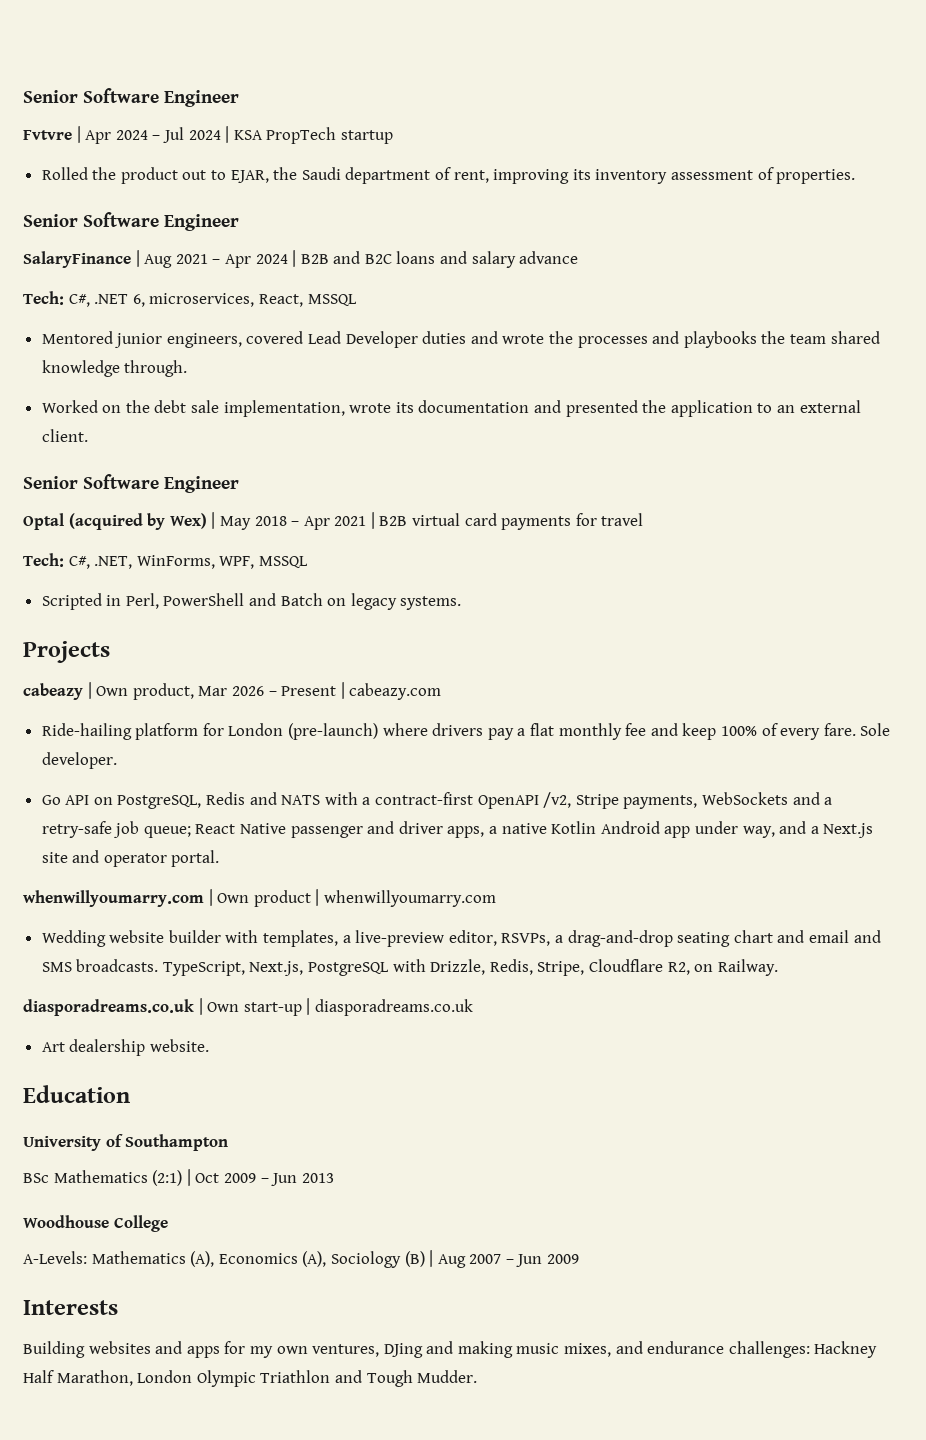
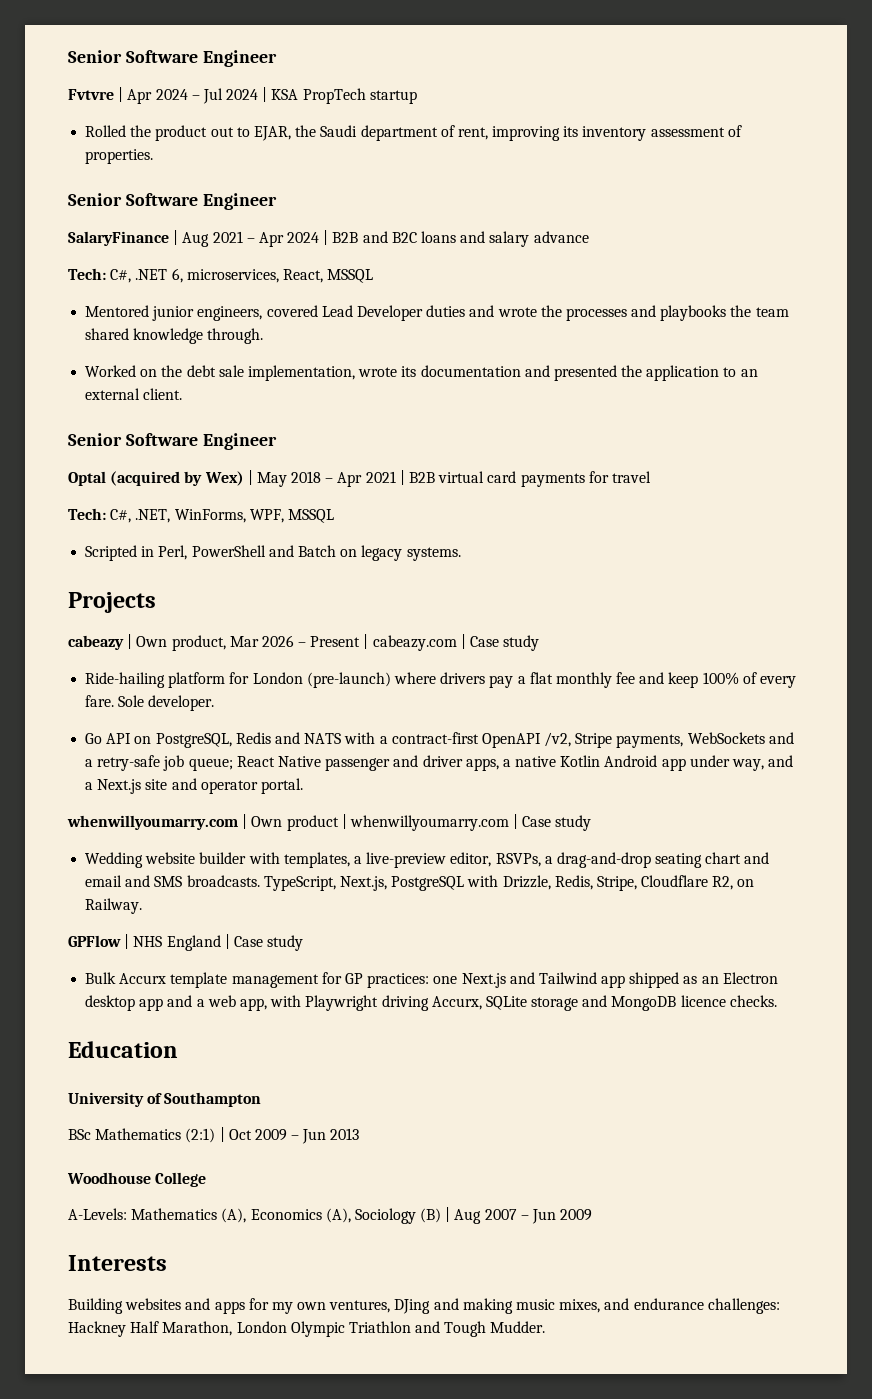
- cabeazy | Own product, Mar 2026 – Present | cabeazy.com
+ cabeazy | Own product, Mar 2026 – Present | cabeazy.com | Case study
- whenwillyoumarry.com | Own product | whenwillyoumarry.com
+ whenwillyoumarry.com | Own product | whenwillyoumarry.com | Case study
- diasporadreams.co.uk | Own start-up | diasporadreams.co.uk
- Art dealership website.
+ GPFlow | NHS England | Case study
+ Bulk Accurx template management for GP practices: one Next.js and Tailwind app shipped as an Electron desktop app and a web app, with Playwright driving Accurx, SQLite storage and MongoDB licence checks.

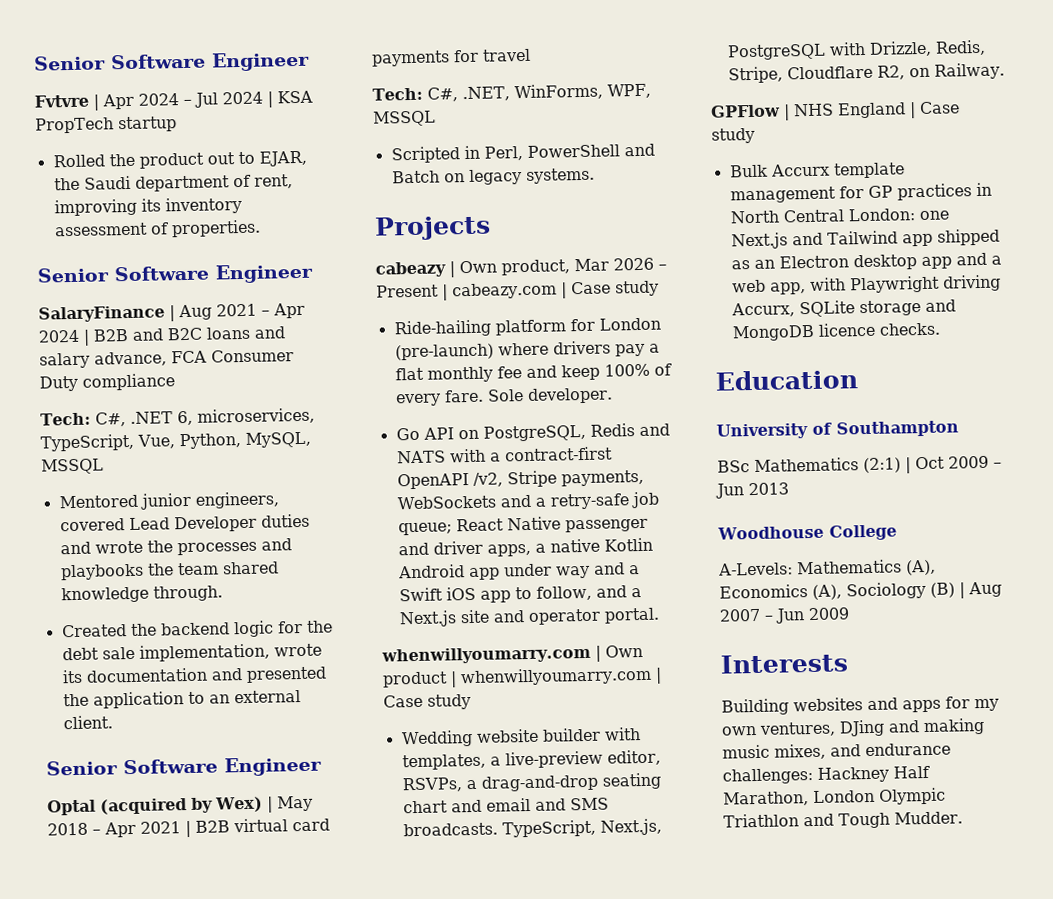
- SalaryFinance | Aug 2021 – Apr 2024 | B2B and B2C loans and salary advance
+ SalaryFinance | Aug 2021 – Apr 2024 | B2B and B2C loans and salary advance, FCA Consumer Duty compliance
- Tech: C#, .NET 6, microservices, React, MSSQL
+ Tech: C#, .NET 6, microservices, TypeScript, Vue, Python, MySQL, MSSQL
- Worked on the debt sale implementation, wrote its documentation and presented the application to an external client.
+ Created the backend logic for the debt sale implementation, wrote its documentation and presented the application to an external client.
- Go API on PostgreSQL, Redis and NATS with a contract-first OpenAPI /v2, Stripe payments, WebSockets and a retry-safe job queue; React Native passenger and driver apps, a native Kotlin Android app under way, and a Next.js site and operator portal.
+ Go API on PostgreSQL, Redis and NATS with a contract-first OpenAPI /v2, Stripe payments, WebSockets and a retry-safe job queue; React Native passenger and driver apps, a native Kotlin Android app under way and a Swift iOS app to follow, and a Next.js site and operator portal.
- Bulk Accurx template management for GP practices: one Next.js and Tailwind app shipped as an Electron desktop app and a web app, with Playwright driving Accurx, SQLite storage and MongoDB licence checks.
+ Bulk Accurx template management for GP practices in North Central London: one Next.js and Tailwind app shipped as an Electron desktop app and a web app, with Playwright driving Accurx, SQLite storage and MongoDB licence checks.

